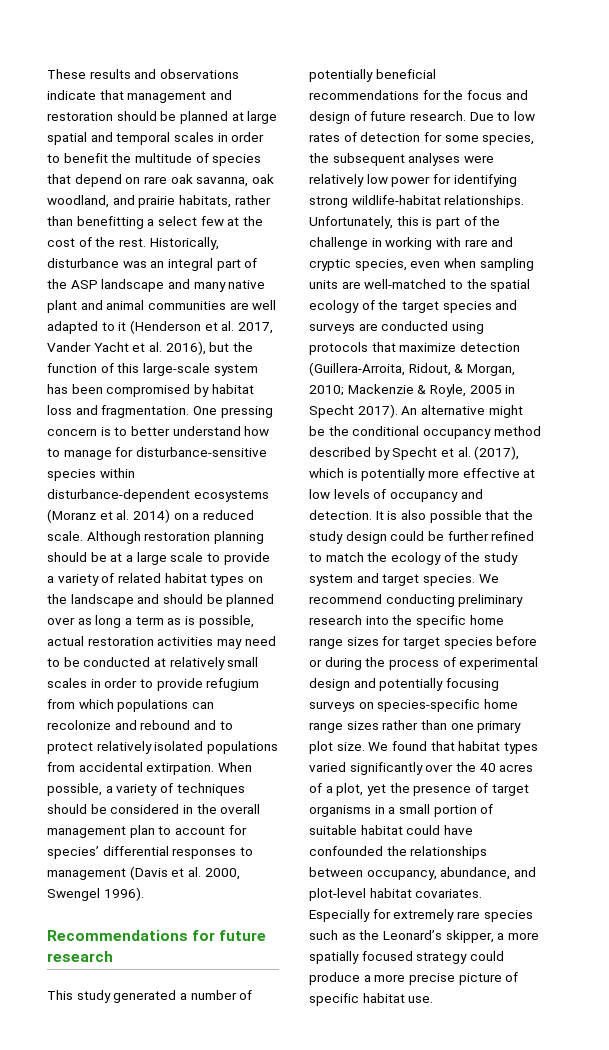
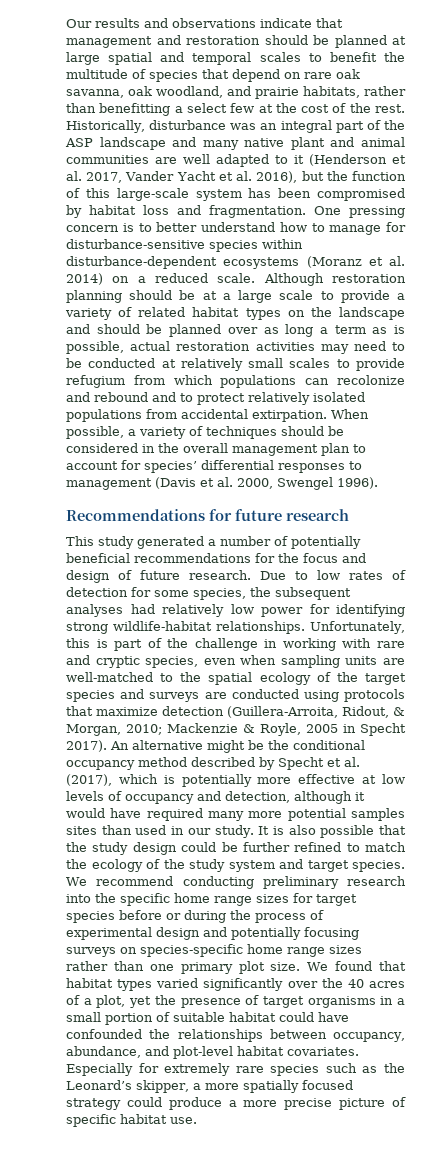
- These results and observations indicate that management and restoration should be planned at large spatial and temporal scales in order to benefit the multitude of species that depend on rare oak savanna, oak woodland, and prairie habitats, rather than benefitting a select few at the cost of the rest.
+ Our results and observations indicate that management and restoration should be planned at large spatial and temporal scales to benefit the multitude of species that depend on rare oak savanna, oak woodland, and prairie habitats, rather than benefitting a select few at the cost of the rest.
- Although restoration planning should be at a large scale to provide a variety of related habitat types on the landscape and should be planned over as long a term as is possible, actual restoration activities may need to be conducted at relatively small scales in order to provide refugium from which populations can recolonize and rebound and to protect relatively isolated populations from accidental extirpation.
+ Although restoration planning should be at a large scale to provide a variety of related habitat types on the landscape and should be planned over as long a term as is possible, actual restoration activities may need to be conducted at relatively small scales to provide refugium from which populations can recolonize and rebound and to protect relatively isolated populations from accidental extirpation.
- Due to low rates of detection for some species, the subsequent analyses were relatively low power for identifying strong wildlife-habitat relationships.
+ Due to low rates of detection for some species, the subsequent analyses had relatively low power for identifying strong wildlife-habitat relationships.
- An alternative might be the conditional occupancy method described by Specht et al. (2017), which is potentially more effective at low levels of occupancy and detection.
+ An alternative might be the conditional occupancy method described by Specht et al. (2017), which is potentially more effective at low levels of occupancy and detection, although it would have required many more potential samples sites than used in our study.

